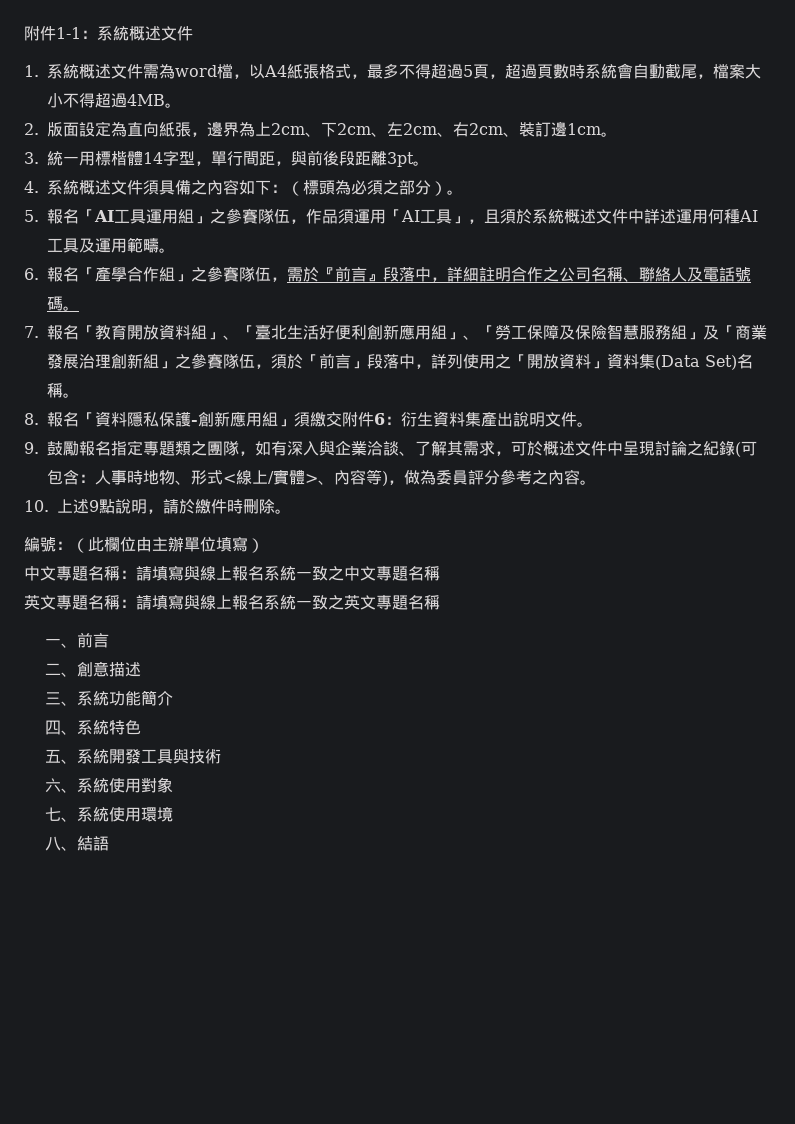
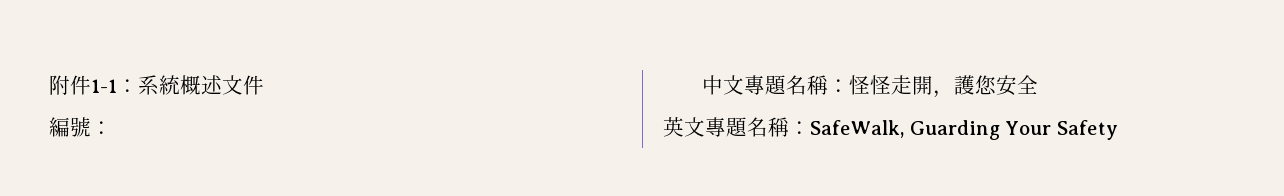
- 1.系統概述文件需為word檔，以A4紙張格式，最多不得超過5頁，超過頁數時系統會自動截尾，檔案大小不得超過4MB。
- 2.版面設定為直向紙張，邊界為上2cm、下2cm、左2cm、右2cm、裝訂邊1cm。
- 3.統一用標楷體14字型，單行間距，與前後段距離3pt。
- 4.系統概述文件須具備之內容如下：（標頭為必須之部分）。
- 5.報名「AI工具運用組」之參賽隊伍，作品須運用「AI工具」，且須於系統概述文件中詳述運用何種AI工具及運用範疇。
- 6.報名「產學合作組」之參賽隊伍，需於『前言』段落中，詳細註明合作之公司名稱、聯絡人及電話號碼。
- 7.報名「教育開放資料組」、「臺北生活好便利創新應用組」、「勞工保障及保險智慧服務組」及「商業發展治理創新組」之參賽隊伍，須於「前言」段落中，詳列使用之「開放資料」資料集(Data Set)名稱。
- 8.報名「資料隱私保護-創新應用組」須繳交附件6：衍生資料集產出說明文件。
- 9.鼓勵報名指定專題類之團隊，如有深入與企業洽談、了解其需求，可於概述文件中呈現討論之紀錄(可包含：人事時地物、形式<線上/實體>、內容等)，做為委員評分參考之內容。
- 10.上述9點說明，請於繳件時刪除。
- 編號：（此欄位由主辦單位填寫）
- 中文專題名稱：請填寫與線上報名系統一致之中文專題名稱
- 英文專題名稱：請填寫與線上報名系統一致之英文專題名稱
- 一、前言
- 二、創意描述
- 三、系統功能簡介
- 四、系統特色
- 五、系統開發工具與技術
- 六、系統使用對象
- 七、系統使用環境
- 八、結語
+ 編號：
+ 中文專題名稱：怪怪走開，護您安全
+ 英文專題名稱：SafeWalk, Guarding Your Safety

